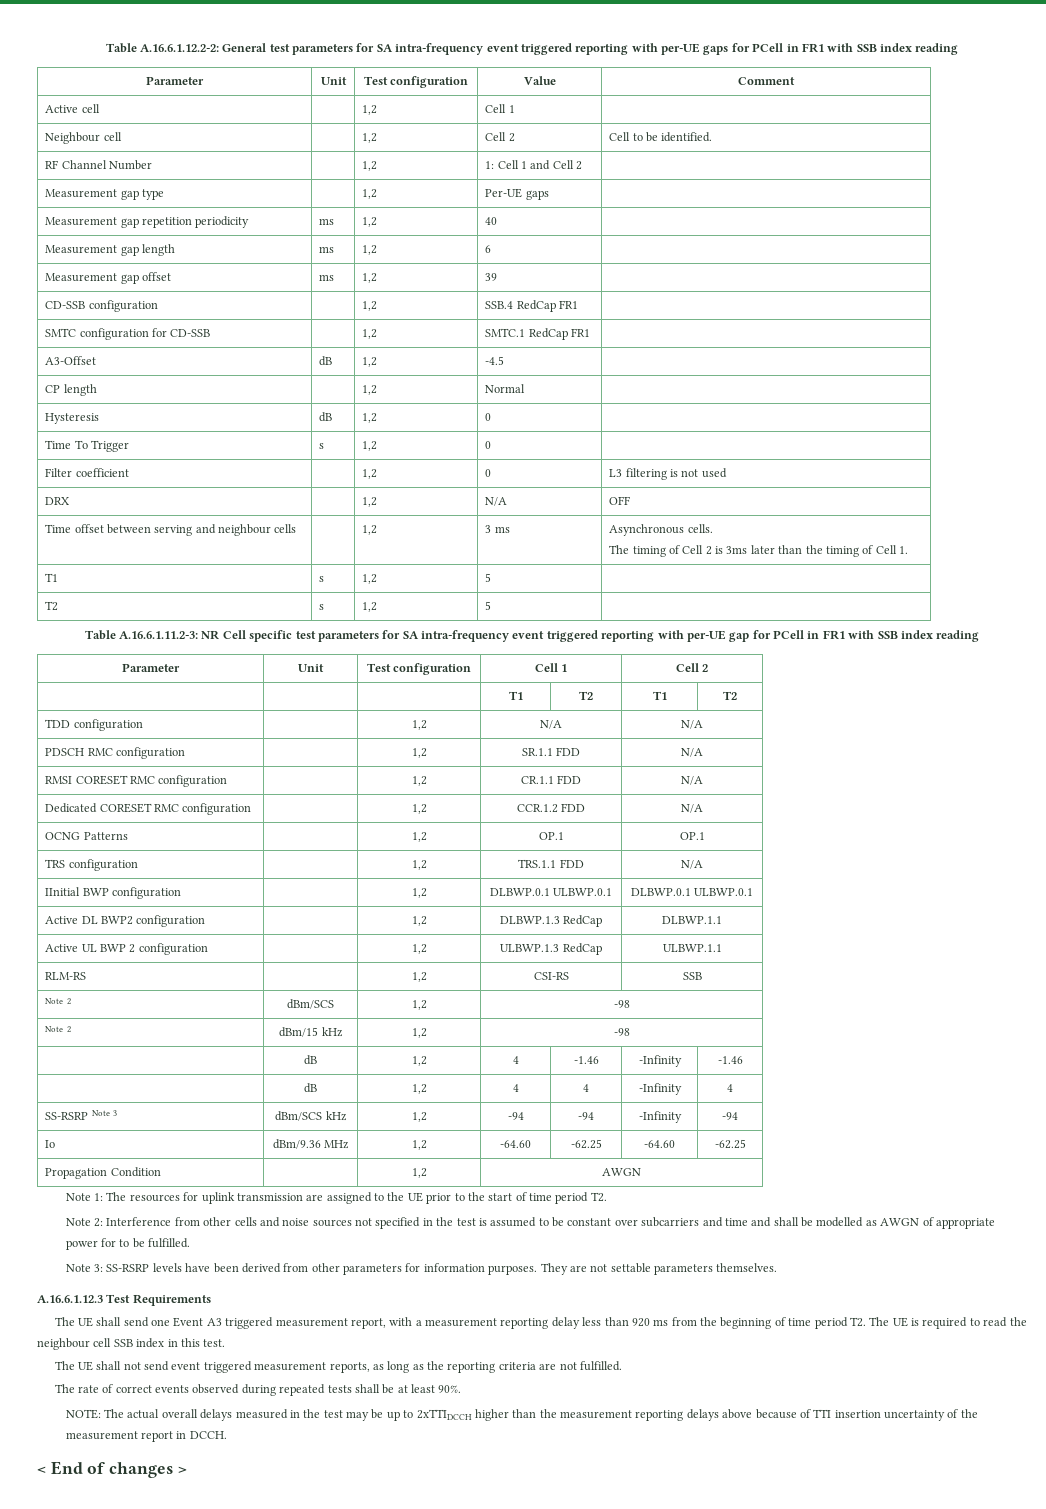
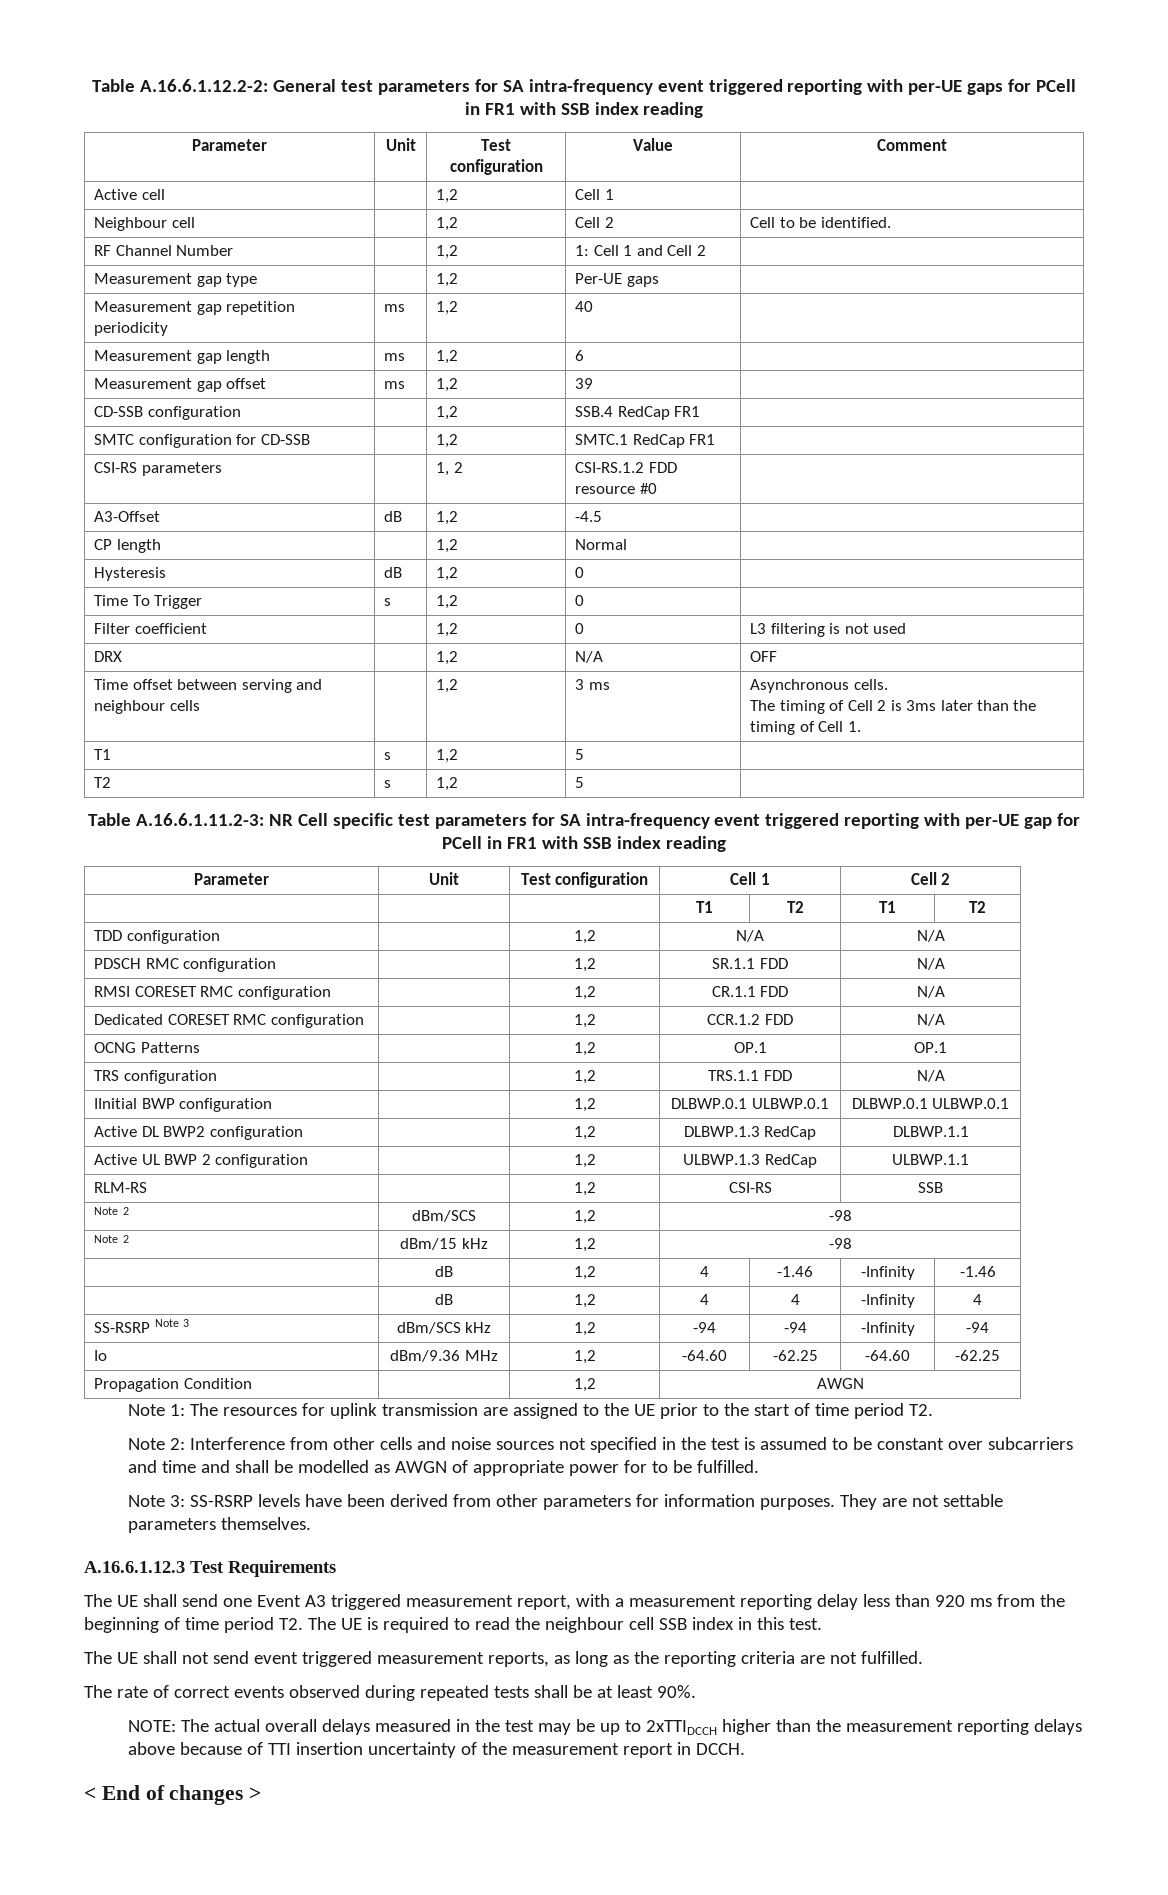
+ CSI-RS parameters | | 1, 2 | CSI-RS.1.2 FDD resource #0 |

